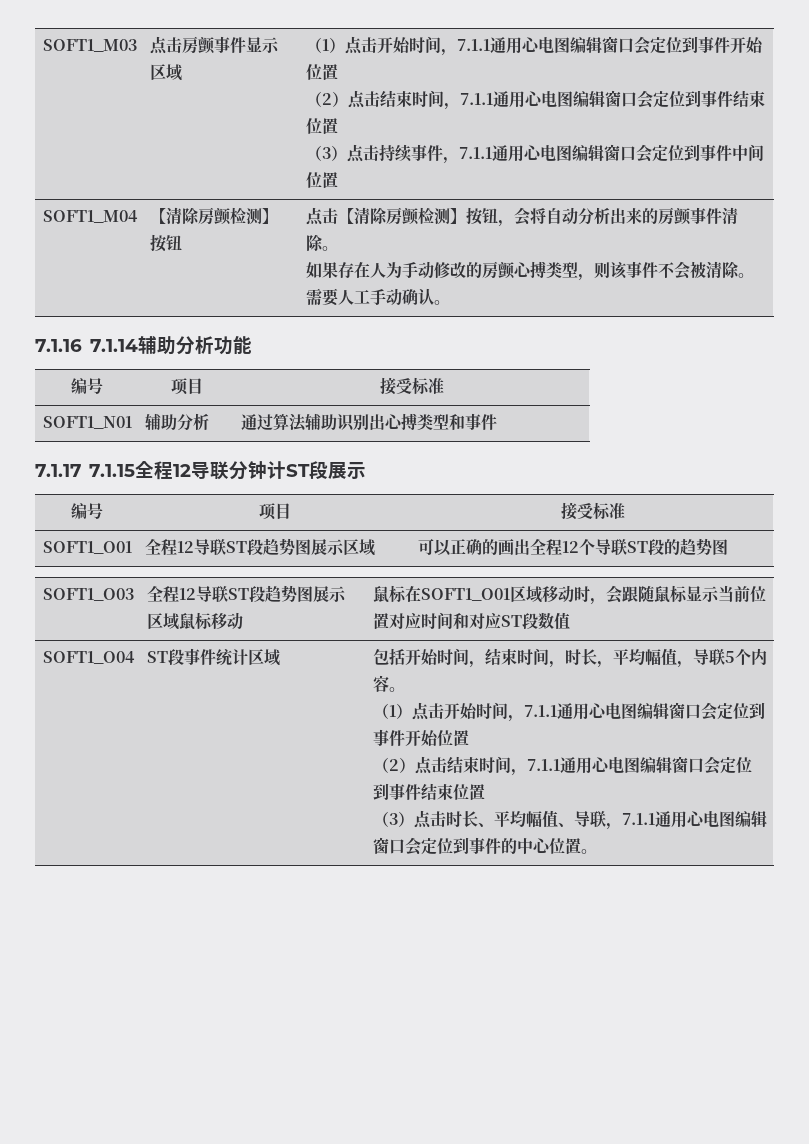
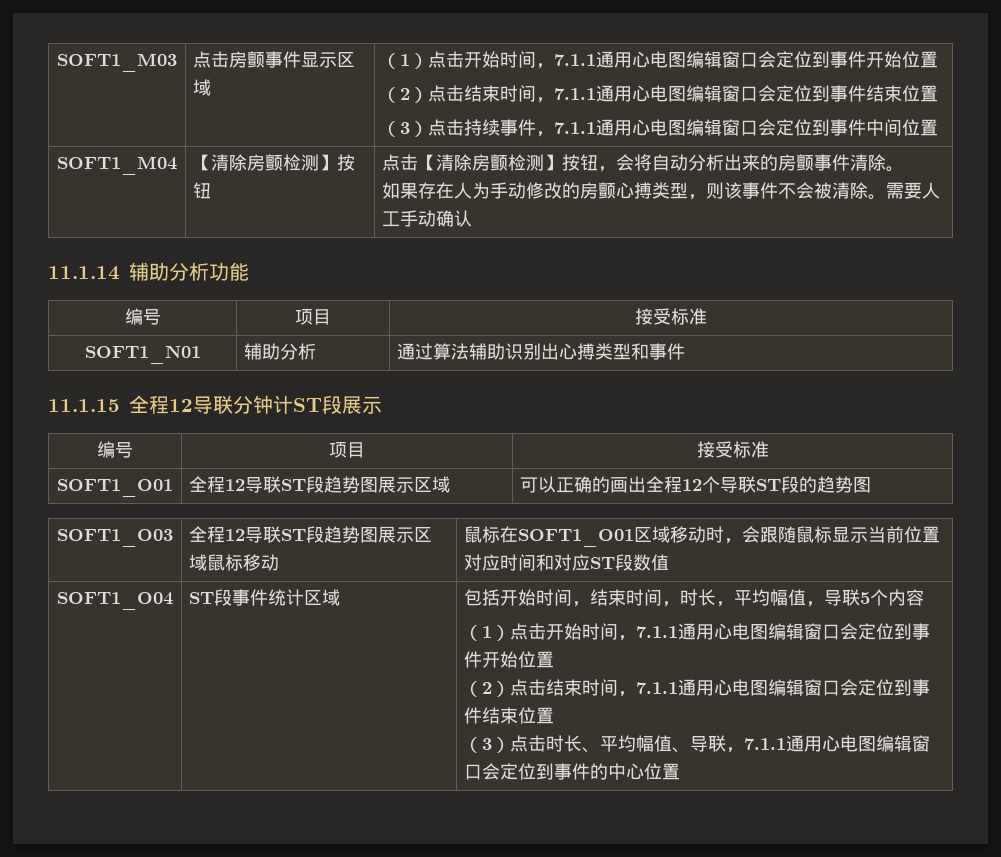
  SOFT1_M04 | 【清除房颤检测】按钮 | 点击【清除房颤检测】按钮，会将自动分析出来的房颤事件清除。
- 如果存在人为手动修改的房颤心搏类型，则该事件不会被清除。需要人工手动确认。
- 7.1.16 7.1.14辅助分析功能
+ 如果存在人为手动修改的房颤心搏类型，则该事件不会被清除。需要人工手动确认
+ 11.1.14辅助分析功能
- 7.1.17 7.1.15全程12导联分钟计ST段展示
+ 11.1.15全程12导联分钟计ST段展示
- 包括开始时间，结束时间，时长，平均幅值，导联5个内容。
+ 包括开始时间，结束时间，时长，平均幅值，导联5个内容
- （3）点击时长、平均幅值、导联，7.1.1通用心电图编辑窗口会定位到事件的中心位置。
+ （3）点击时长、平均幅值、导联，7.1.1通用心电图编辑窗口会定位到事件的中心位置

